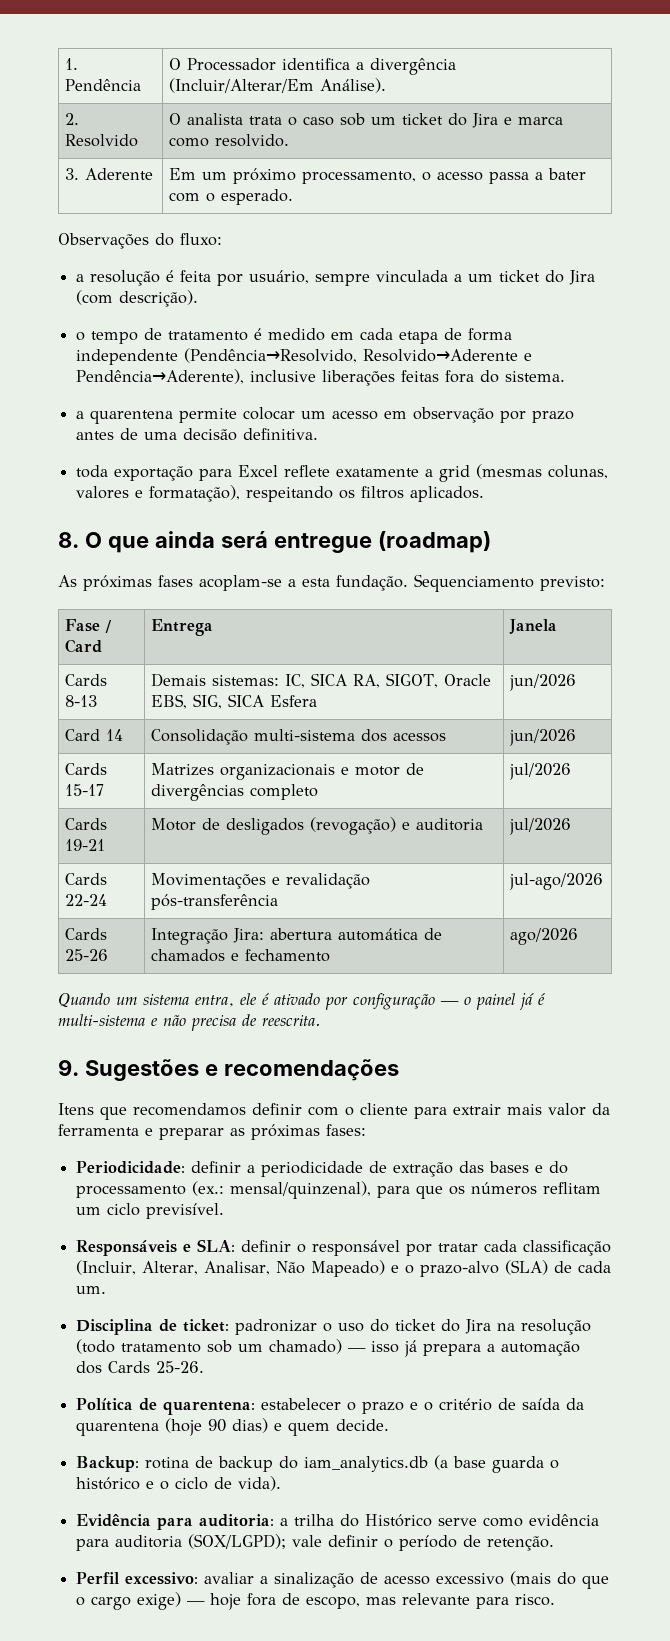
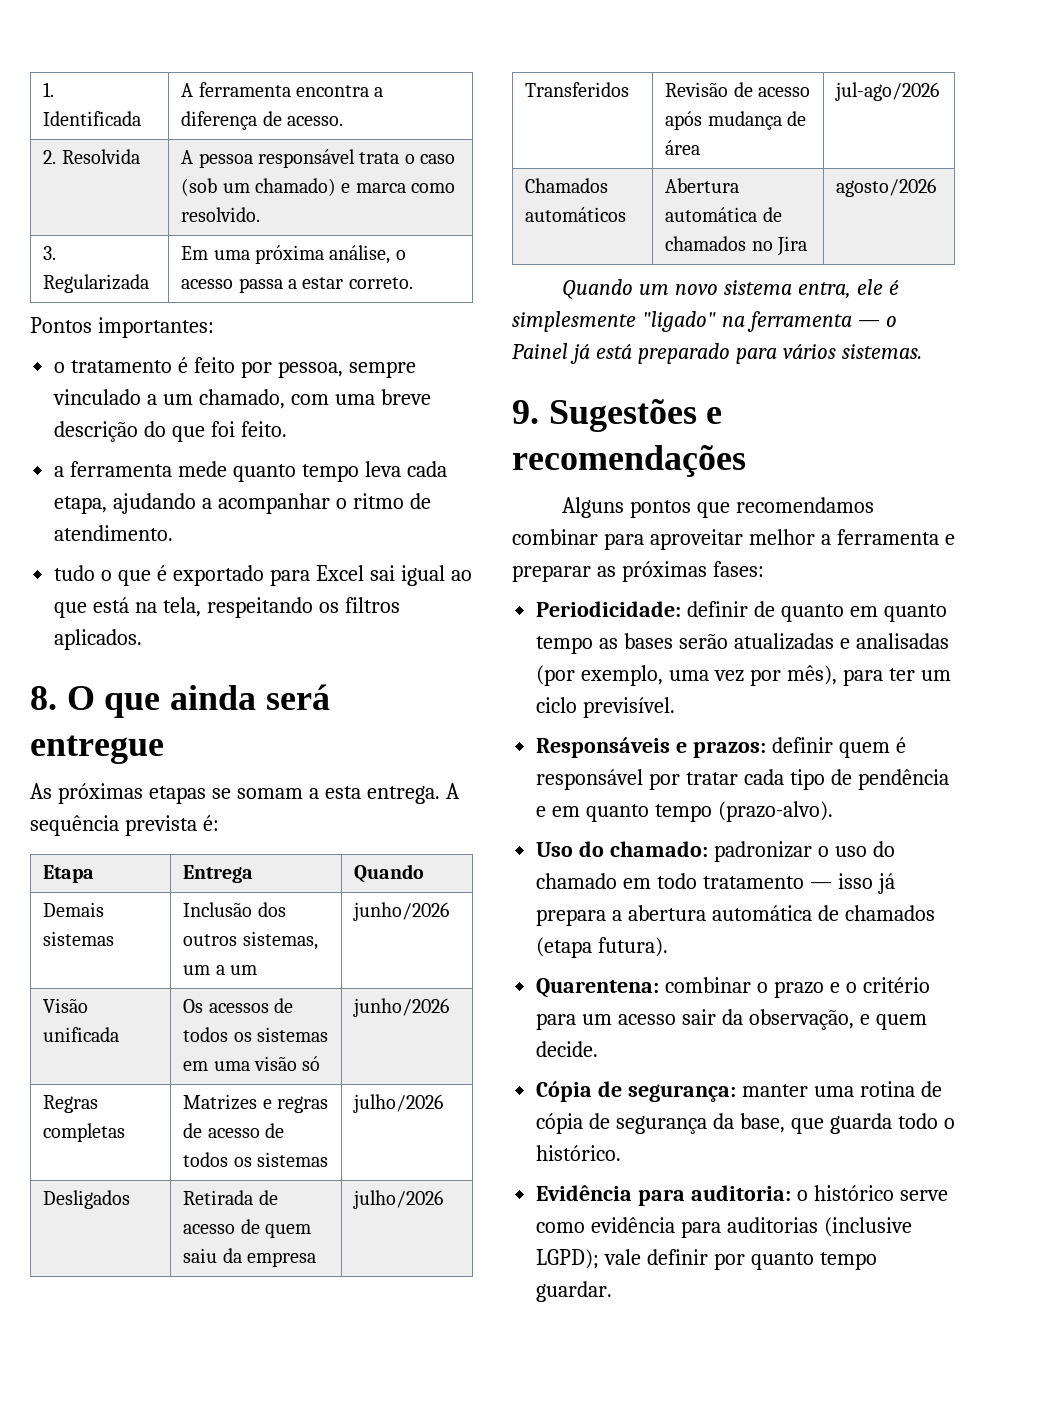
- 1. Pendência | O Processador identifica a divergência (Incluir/Alterar/Em Análise).
- 2. Resolvido | O analista trata o caso sob um ticket do Jira e marca como resolvido.
+ 1. Identificada | A ferramenta encontra a diferença de acesso.
+ 2. Resolvida | A pessoa responsável trata o caso (sob um chamado) e marca como resolvido.
- 3. Aderente | Em um próximo processamento, o acesso passa a bater com o esperado.
- Observações do fluxo:
- a resolução é feita por usuário, sempre vinculada a um ticket do Jira (com descrição).
- o tempo de tratamento é medido em cada etapa de forma independente (Pendência→Resolvido, Resolvido→Aderente e Pendência→Aderente), inclusive liberações feitas fora do sistema.
- a quarentena permite colocar um acesso em observação por prazo antes de uma decisão definitiva.
- toda exportação para Excel reflete exatamente a grid (mesmas colunas, valores e formatação), respeitando os filtros aplicados.
+ 3. Regularizada | Em uma próxima análise, o acesso passa a estar correto.
+ Pontos importantes:
+ o tratamento é feito por pessoa, sempre vinculado a um chamado, com uma breve descrição do que foi feito.
+ a ferramenta mede quanto tempo leva cada etapa, ajudando a acompanhar o ritmo de atendimento.
+ tudo o que é exportado para Excel sai igual ao que está na tela, respeitando os filtros aplicados.
- 8. O que ainda será entregue (roadmap)
+ 8. O que ainda será entregue
- As próximas fases acoplam-se a esta fundação. Sequenciamento previsto:
- Fase / Card | Entrega | Janela
- Cards 8-13 | Demais sistemas: IC, SICA RA, SIGOT, Oracle EBS, SIG, SICA Esfera | jun/2026
- Card 14 | Consolidação multi-sistema dos acessos | jun/2026
- Cards 15-17 | Matrizes organizacionais e motor de divergências completo | jul/2026
- Cards 19-21 | Motor de desligados (revogação) e auditoria | jul/2026
- Cards 22-24 | Movimentações e revalidação pós-transferência | jul-ago/2026
- Cards 25-26 | Integração Jira: abertura automática de chamados e fechamento | ago/2026
+ As próximas etapas se somam a esta entrega. A sequência prevista é:
+ Etapa | Entrega | Quando
+ Demais sistemas | Inclusão dos outros sistemas, um a um | junho/2026
+ Visão unificada | Os acessos de todos os sistemas em uma visão só | junho/2026
+ Regras completas | Matrizes e regras de acesso de todos os sistemas | julho/2026
+ Desligados | Retirada de acesso de quem saiu da empresa | julho/2026
+ Transferidos | Revisão de acesso após mudança de área | jul-ago/2026
+ Chamados automáticos | Abertura automática de chamados no Jira | agosto/2026
- Quando um sistema entra, ele é ativado por configuração — o painel já é multi-sistema e não precisa de reescrita.
+ Quando um novo sistema entra, ele é simplesmente "ligado" na ferramenta — o Painel já está preparado para vários sistemas.
  9. Sugestões e recomendações
- Itens que recomendamos definir com o cliente para extrair mais valor da ferramenta e preparar as próximas fases:
+ Alguns pontos que recomendamos combinar para aproveitar melhor a ferramenta e preparar as próximas fases:
- Periodicidade: definir a periodicidade de extração das bases e do processamento (ex.: mensal/quinzenal), para que os números reflitam um ciclo previsível.
+ Periodicidade: definir de quanto em quanto tempo as bases serão atualizadas e analisadas (por exemplo, uma vez por mês), para ter um ciclo previsível.
- Responsáveis e SLA: definir o responsável por tratar cada classificação (Incluir, Alterar, Analisar, Não Mapeado) e o prazo-alvo (SLA) de cada um.
- Disciplina de ticket: padronizar o uso do ticket do Jira na resolução (todo tratamento sob um chamado) — isso já prepara a automação dos Cards 25-26.
- Política de quarentena: estabelecer o prazo e o critério de saída da quarentena (hoje 90 dias) e quem decide.
- Backup: rotina de backup do iam_analytics.db (a base guarda o histórico e o ciclo de vida).
- Evidência para auditoria: a trilha do Histórico serve como evidência para auditoria (SOX/LGPD); vale definir o período de retenção.
- Perfil excessivo: avaliar a sinalização de acesso excessivo (mais do que o cargo exige) — hoje fora de escopo, mas relevante para risco.
+ Responsáveis e prazos: definir quem é responsável por tratar cada tipo de pendência e em quanto tempo (prazo-alvo).
+ Uso do chamado: padronizar o uso do chamado em todo tratamento — isso já prepara a abertura automática de chamados (etapa futura).
+ Quarentena: combinar o prazo e o critério para um acesso sair da observação, e quem decide.
+ Cópia de segurança: manter uma rotina de cópia de segurança da base, que guarda todo o histórico.
+ Evidência para auditoria: o histórico serve como evidência para auditorias (inclusive LGPD); vale definir por quanto tempo guardar.

